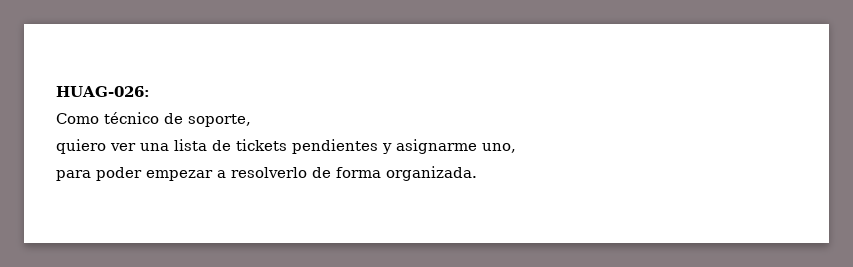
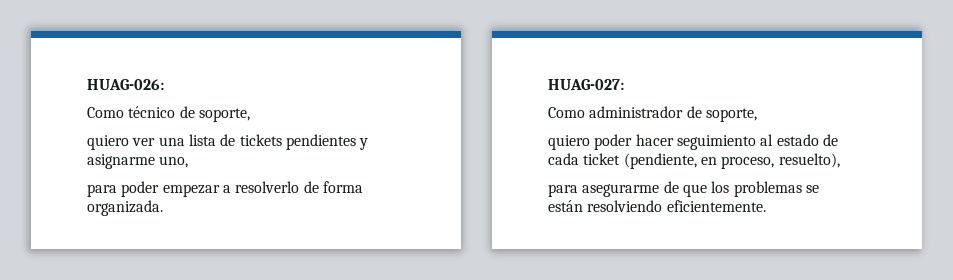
+ HUAG-027:
+ Como administrador de soporte,
+ quiero poder hacer seguimiento al estado de cada ticket (pendiente, en proceso, resuelto),
+ para asegurarme de que los problemas se están resolviendo eficientemente.

